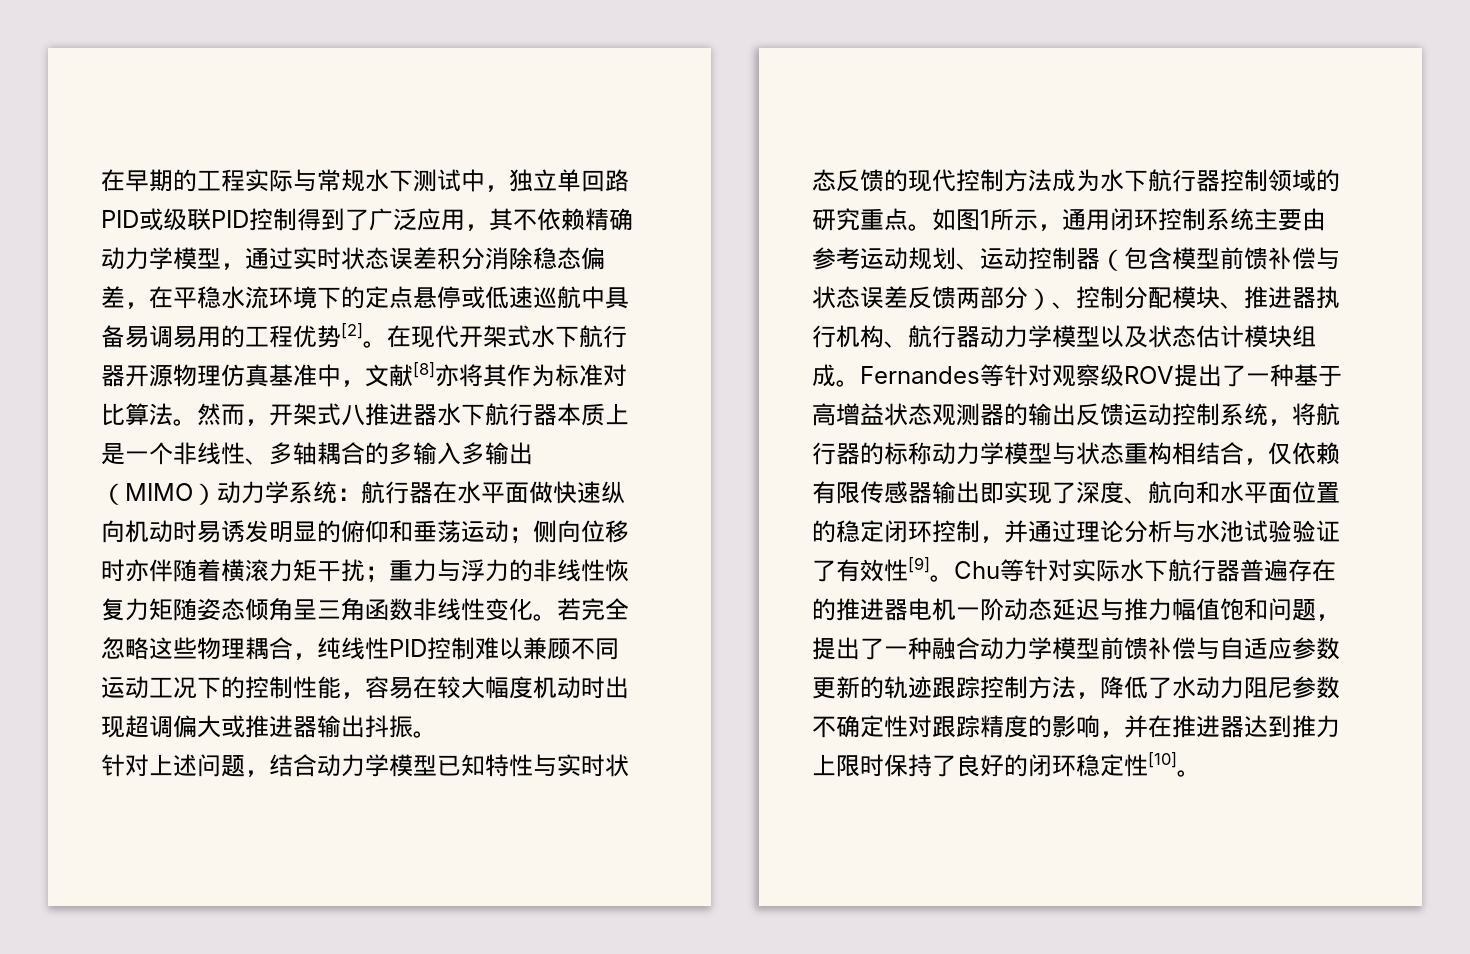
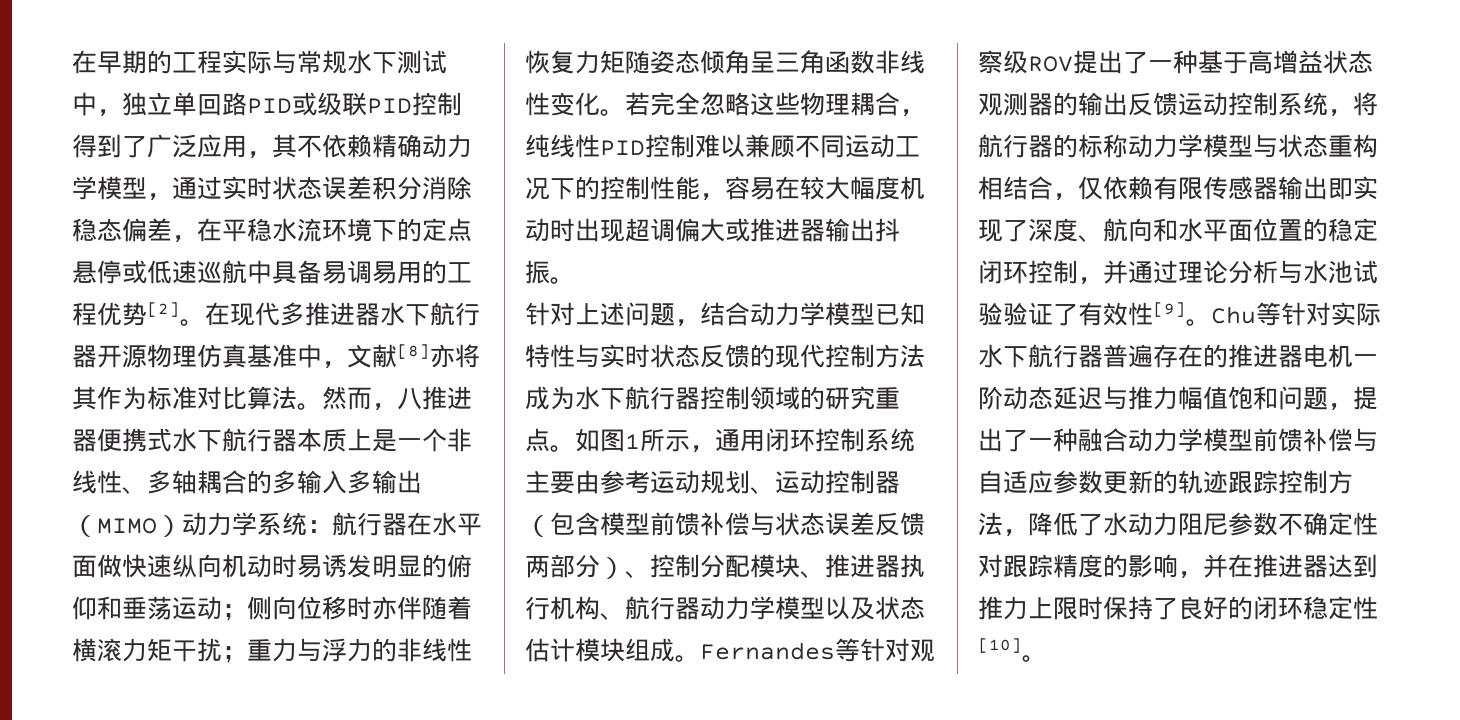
- 在现代开架式水下航行器开源物理仿真基准中，文献[8]亦将其作为标准对比算法。
+ 在现代多推进器水下航行器开源物理仿真基准中，文献[8]亦将其作为标准对比算法。
- 然而，开架式八推进器水下航行器本质上是一个非线性、多轴耦合的多输入多输出（MIMO）动力学系统：航行器在水平面做快速纵向机动时易诱发明显的俯仰和垂荡运动；侧向位移时亦伴随着横滚力矩干扰；重力与浮力的非线性恢复力矩随姿态倾角呈三角函数非线性变化。
+ 然而，八推进器便携式水下航行器本质上是一个非线性、多轴耦合的多输入多输出（MIMO）动力学系统：航行器在水平面做快速纵向机动时易诱发明显的俯仰和垂荡运动；侧向位移时亦伴随着横滚力矩干扰；重力与浮力的非线性恢复力矩随姿态倾角呈三角函数非线性变化。

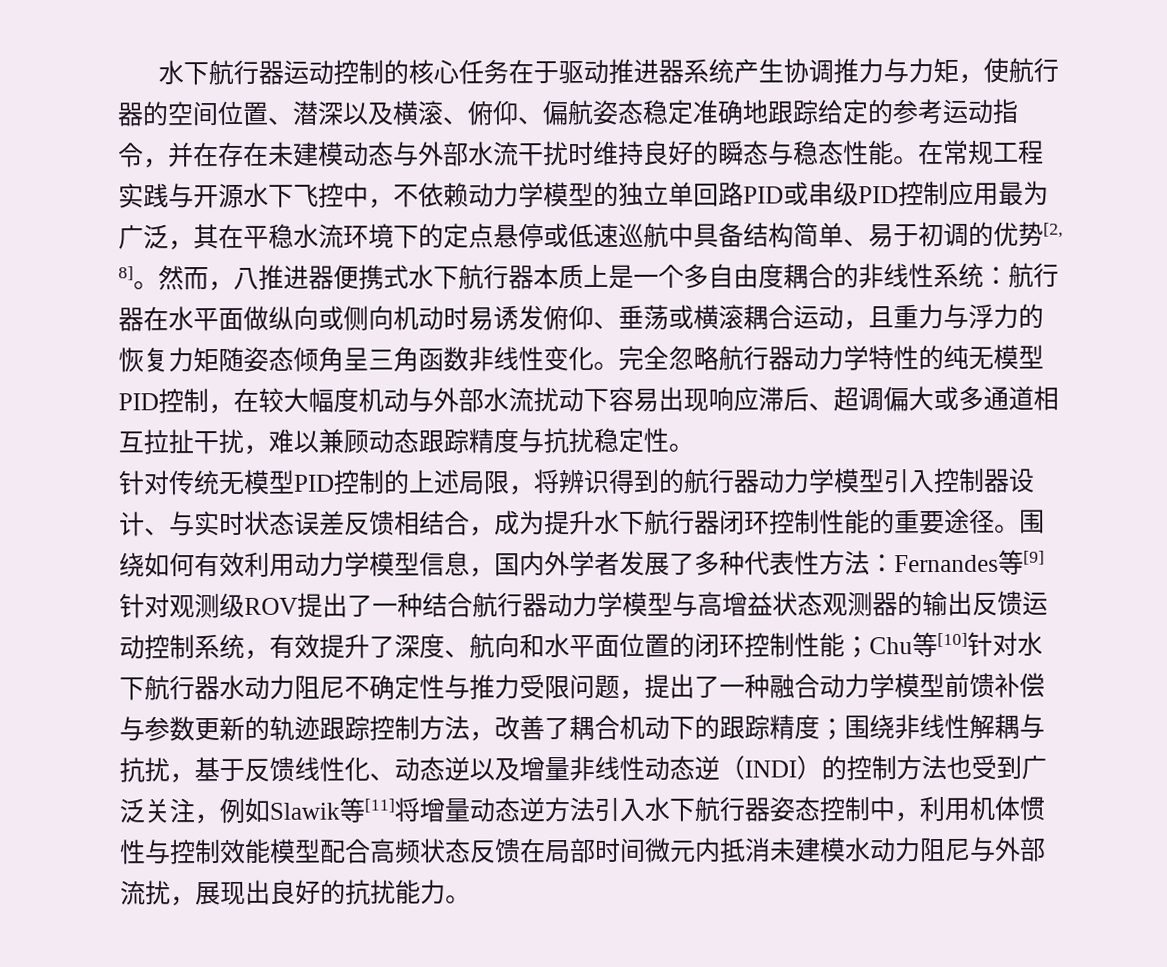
- 在早期的工程实际与常规水下测试中，独立单回路PID或级联PID控制得到了广泛应用，其不依赖精确动力学模型，通过实时状态误差积分消除稳态偏差，在平稳水流环境下的定点悬停或低速巡航中具备易调易用的工程优势[2]。在现代多推进器水下航行器开源物理仿真基准中，文献[8]亦将其作为标准对比算法。
+ 水下航行器运动控制的核心任务在于驱动推进器系统产生协调推力与力矩，使航行器的空间位置、潜深以及横滚、俯仰、偏航姿态稳定准确地跟踪给定的参考运动指令，并在存在未建模动态与外部水流干扰时维持良好的瞬态与稳态性能。在常规工程实践与开源水下飞控中，不依赖动力学模型的独立单回路PID或串级PID控制应用最为广泛，其在平稳水流环境下的定点悬停或低速巡航中具备结构简单、易于初调的优势[2, 8]。
- 然而，八推进器便携式水下航行器本质上是一个非线性、多轴耦合的多输入多输出（MIMO）动力学系统：航行器在水平面做快速纵向机动时易诱发明显的俯仰和垂荡运动；侧向位移时亦伴随着横滚力矩干扰；重力与浮力的非线性恢复力矩随姿态倾角呈三角函数非线性变化。
+ 然而，八推进器便携式水下航行器本质上是一个多自由度耦合的非线性系统：航行器在水平面做纵向或侧向机动时易诱发俯仰、垂荡或横滚耦合运动，且重力与浮力的恢复力矩随姿态倾角呈三角函数非线性变化。
- 若完全忽略这些物理耦合，纯线性PID控制难以兼顾不同运动工况下的控制性能，容易在较大幅度机动时出现超调偏大或推进器输出抖振。
- 针对上述问题，结合动力学模型已知特性与实时状态反馈的现代控制方法成为水下航行器控制领域的研究重点。如图1所示，通用闭环控制系统主要由参考运动规划、运动控制器（包含模型前馈补偿与状态误差反馈两部分）、控制分配模块、推进器执行机构、航行器动力学模型以及状态估计模块组成。Fernandes等针对观察级ROV提出了一种基于高增益状态观测器的输出反馈运动控制系统，将航行器的标称动力学模型与状态重构相结合，仅依赖有限传感器输出即实现了深度、航向和水平面位置的稳定闭环控制，并通过理论分析与水池试验验证了有效性[9]。Chu等针对实际水下航行器普遍存在的推进器电机一阶动态延迟与推力幅值饱和问题，提出了一种融合动力学模型前馈补偿与自适应参数更新的轨迹跟踪控制方法，降低了水动力阻尼参数不确定性对跟踪精度的影响，并在推进器达到推力上限时保持了良好的闭环稳定性[10]。
+ 完全忽略航行器动力学特性的纯无模型PID控制，在较大幅度机动与外部水流扰动下容易出现响应滞后、超调偏大或多通道相互拉扯干扰，难以兼顾动态跟踪精度与抗扰稳定性。
+ 针对传统无模型PID控制的上述局限，将辨识得到的航行器动力学模型引入控制器设计、与实时状态误差反馈相结合，成为提升水下航行器闭环控制性能的重要途径。围绕如何有效利用动力学模型信息，国内外学者发展了多种代表性方法：Fernandes等[9]针对观测级ROV提出了一种结合航行器动力学模型与高增益状态观测器的输出反馈运动控制系统，有效提升了深度、航向和水平面位置的闭环控制性能；Chu等[10]针对水下航行器水动力阻尼不确定性与推力受限问题，提出了一种融合动力学模型前馈补偿与参数更新的轨迹跟踪控制方法，改善了耦合机动下的跟踪精度；围绕非线性解耦与抗扰，基于反馈线性化、动态逆以及增量非线性动态逆（INDI）的控制方法也受到广泛关注，例如Slawik等[11]将增量动态逆方法引入水下航行器姿态控制中，利用机体惯性与控制效能模型配合高频状态反馈在局部时间微元内抵消未建模水动力阻尼与外部流扰，展现出良好的抗扰能力。

